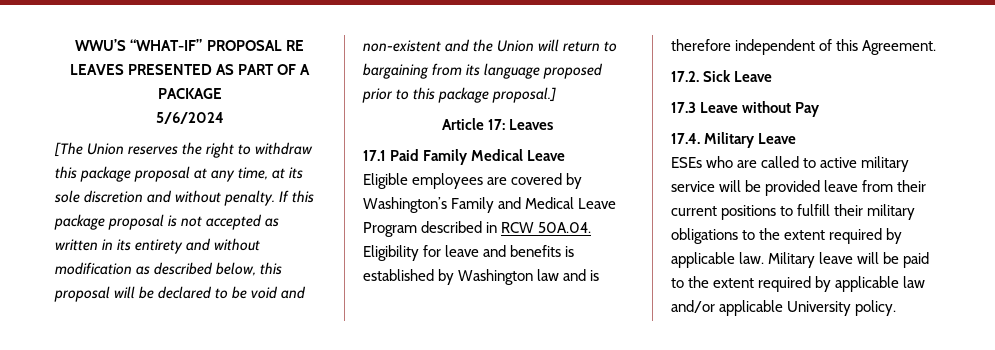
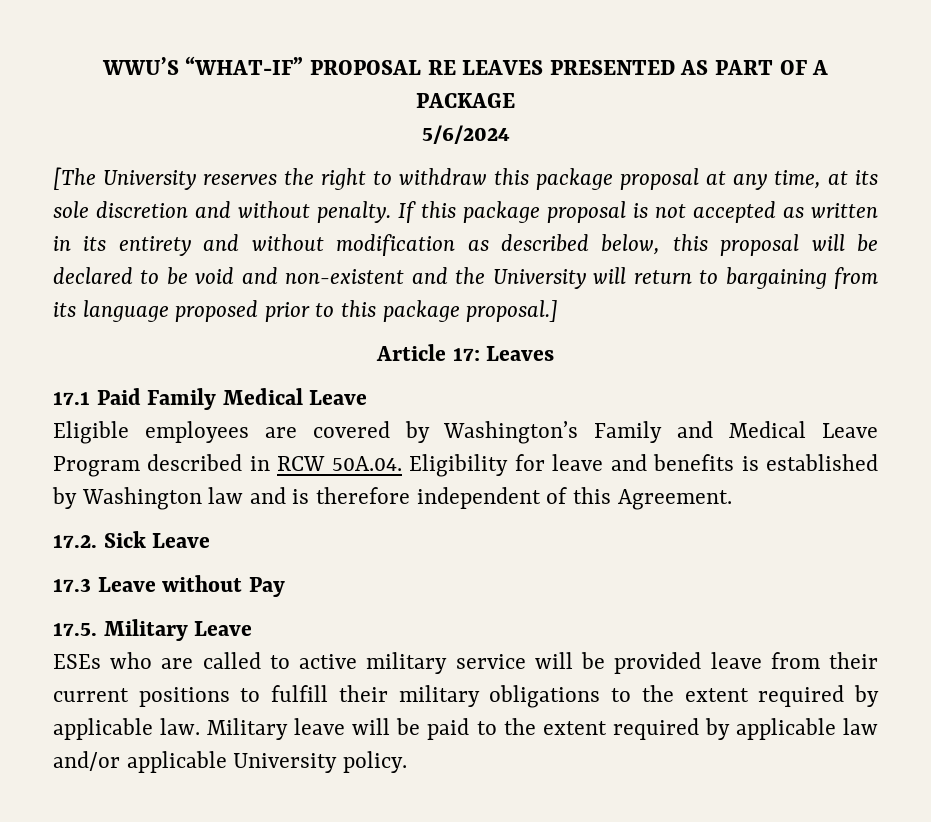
- [The Union reserves the right to withdraw this package proposal at any time, at its sole discretion and without penalty.
+ [The University reserves the right to withdraw this package proposal at any time, at its sole discretion and without penalty.
- If this package proposal is not accepted as written in its entirety and without modification as described below, this proposal will be declared to be void and non-existent and the Union will return to bargaining from its language proposed prior to this package proposal.]
+ If this package proposal is not accepted as written in its entirety and without modification as described below, this proposal will be declared to be void and non-existent and the University will return to bargaining from its language proposed prior to this package proposal.]
- 17.4. Military Leave
+ 17.5. Military Leave

